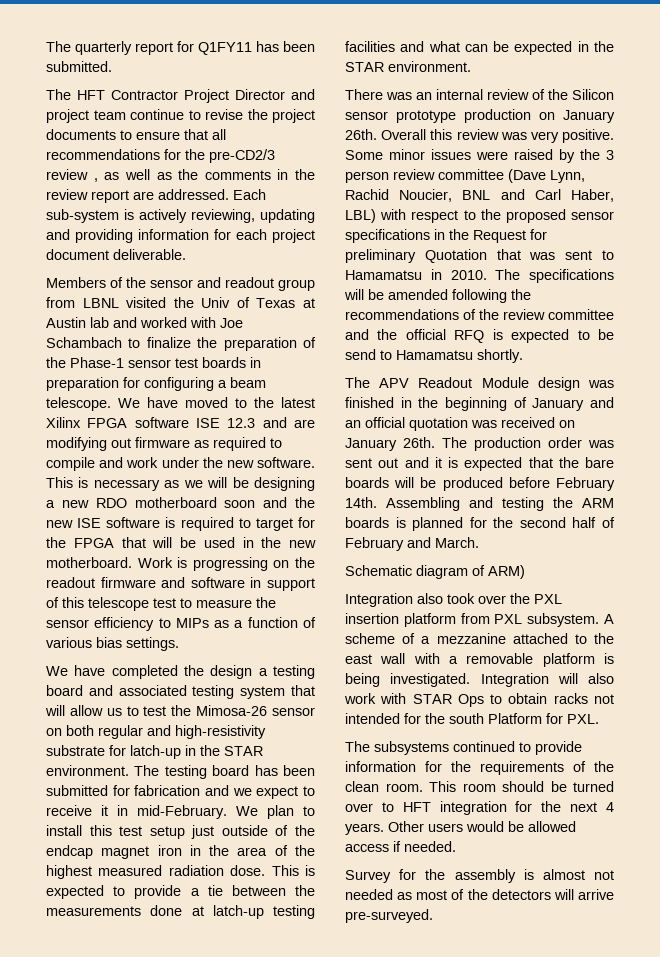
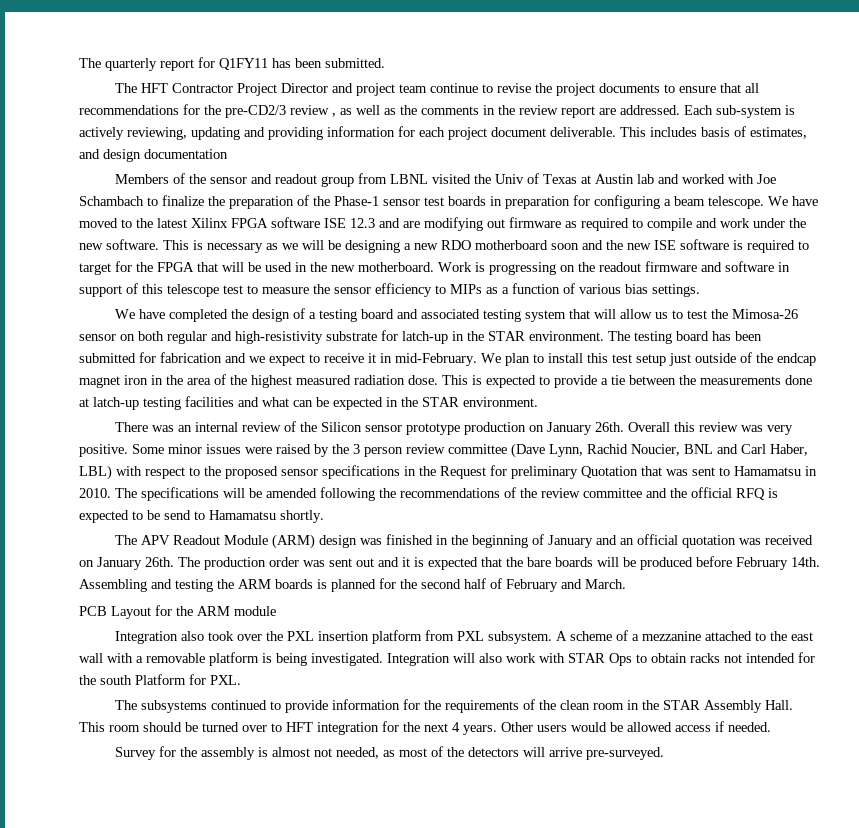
+ This includes basis of estimates, and design documentation
- We have completed the design a testing board and associated testing system that will allow us to test the Mimosa-26 sensor on both regular and high-resistivity substrate for latch-up in the STAR environment.
+ We have completed the design of a testing board and associated testing system that will allow us to test the Mimosa-26 sensor on both regular and high-resistivity substrate for latch-up in the STAR environment.
- The APV Readout Module design was finished in the beginning of January and an official quotation was received on January 26th.
+ The APV Readout Module (ARM) design was finished in the beginning of January and an official quotation was received on January 26th.
- Schematic diagram of ARM)
+ PCB Layout for the ARM module
- The subsystems continued to provide information for the requirements of the clean room.
+ The subsystems continued to provide information for the requirements of the clean room in the STAR Assembly Hall.
- Survey for the assembly is almost not needed as most of the detectors will arrive pre-surveyed.
+ Survey for the assembly is almost not needed, as most of the detectors will arrive pre-surveyed.

